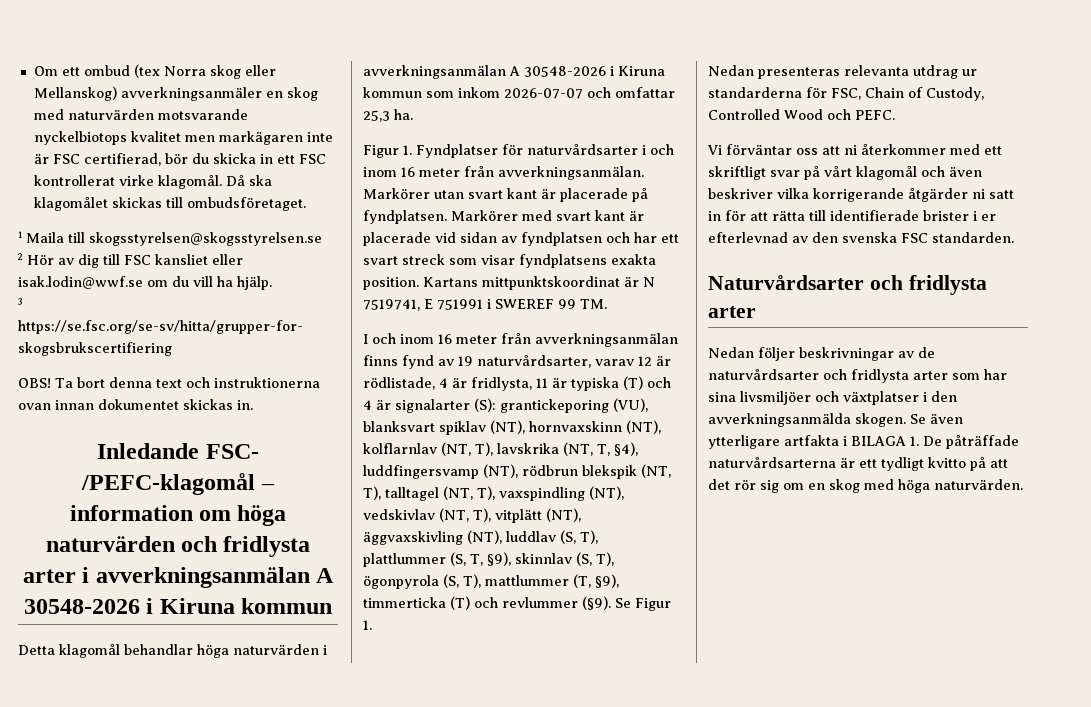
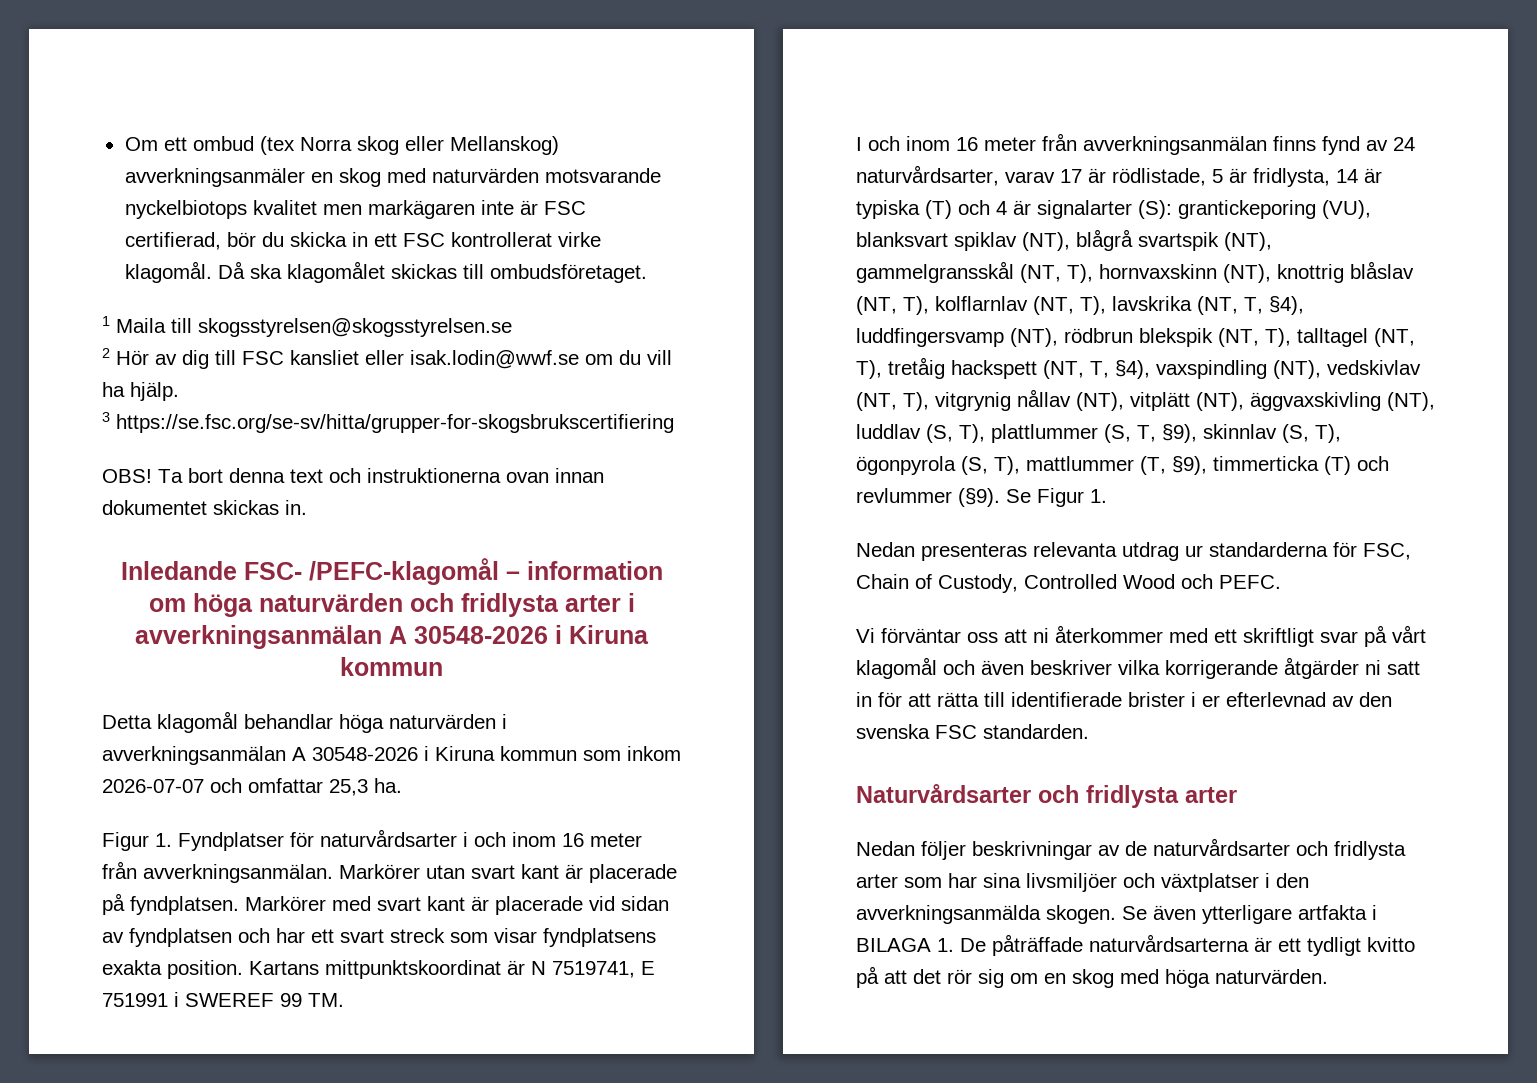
- I och inom 16 meter från avverkningsanmälan finns fynd av 19 naturvårdsarter, varav 12 är rödlistade, 4 är fridlysta, 11 är typiska (T) och 4 är signalarter (S):
+ I och inom 16 meter från avverkningsanmälan finns fynd av 24 naturvårdsarter, varav 17 är rödlistade, 5 är fridlysta, 14 är typiska (T) och 4 är signalarter (S):
- grantickeporing (VU), blanksvart spiklav (NT), hornvaxskinn (NT), kolflarnlav (NT, T), lavskrika (NT, T, §4), luddfingersvamp (NT), rödbrun blekspik (NT, T), talltagel (NT, T), vaxspindling (NT), vedskivlav (NT, T), vitplätt (NT), äggvaxskivling (NT), luddlav (S, T), plattlummer (S, T, §9), skinnlav (S, T), ögonpyrola (S, T), mattlummer (T, §9), timmerticka (T) och revlummer (§9).
+ grantickeporing (VU), blanksvart spiklav (NT), blågrå svartspik (NT), gammelgransskål (NT, T), hornvaxskinn (NT), knottrig blåslav (NT, T), kolflarnlav (NT, T), lavskrika (NT, T, §4), luddfingersvamp (NT), rödbrun blekspik (NT, T), talltagel (NT, T), tretåig hackspett (NT, T, §4), vaxspindling (NT), vedskivlav (NT, T), vitgrynig nållav (NT), vitplätt (NT), äggvaxskivling (NT), luddlav (S, T), plattlummer (S, T, §9), skinnlav (S, T), ögonpyrola (S, T), mattlummer (T, §9), timmerticka (T) och revlummer (§9).

